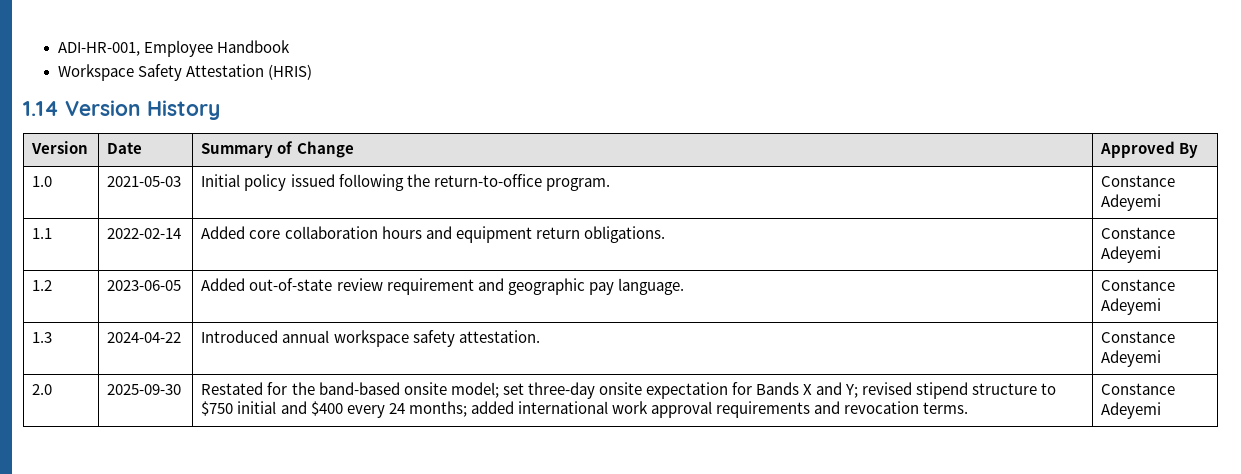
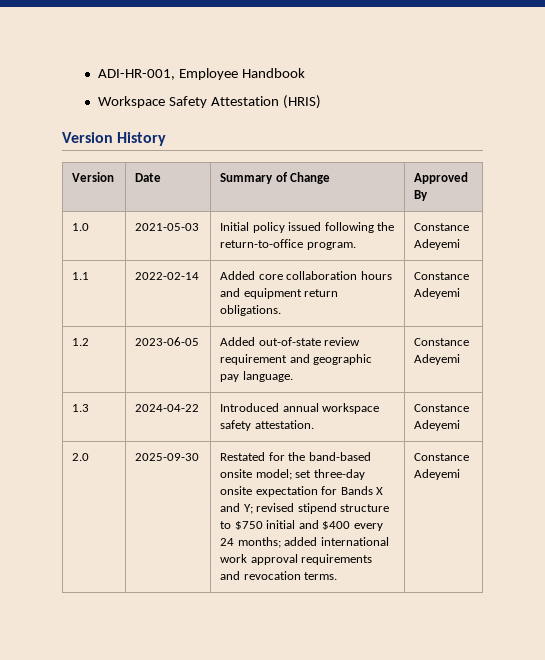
- 1.14 Version History
+ Version History

